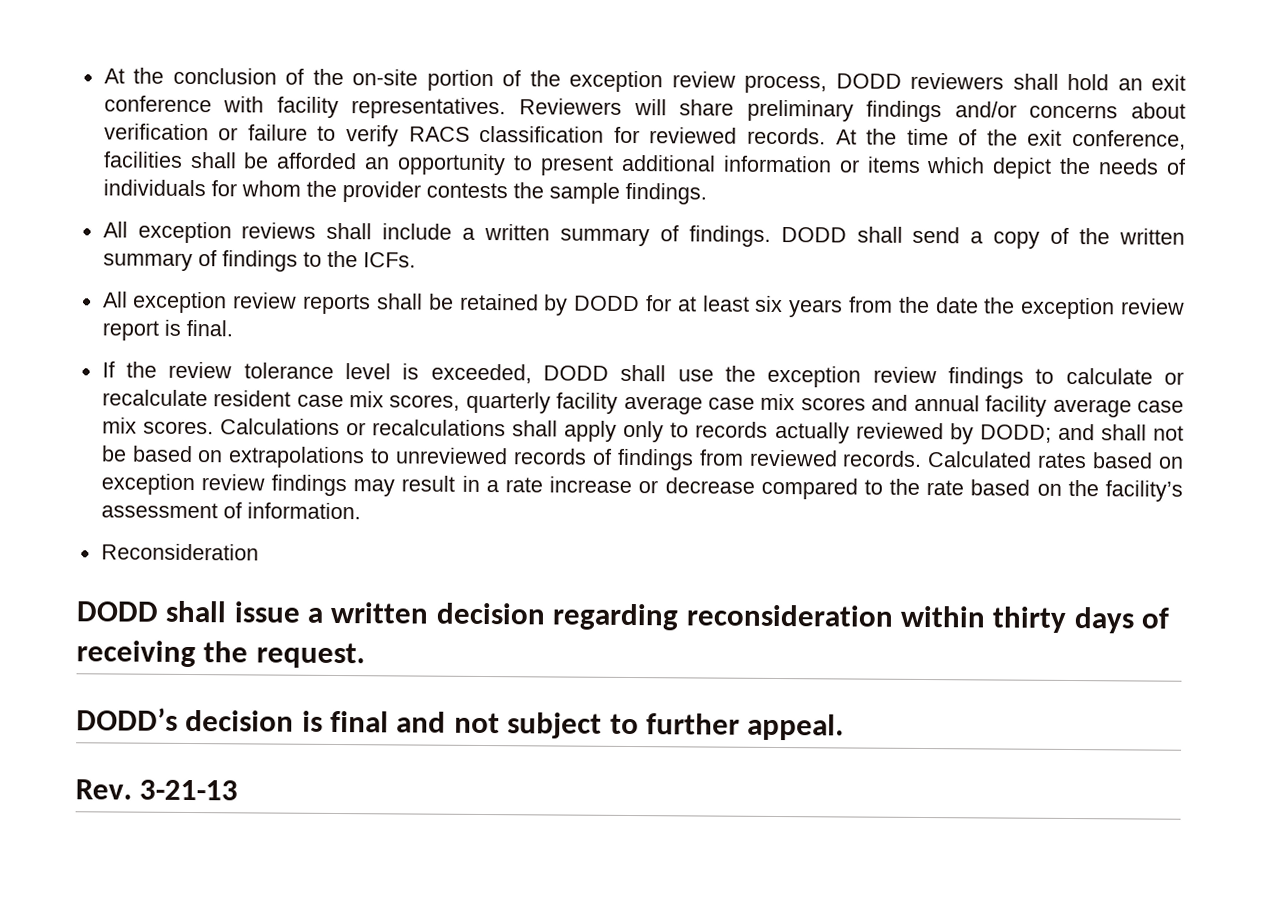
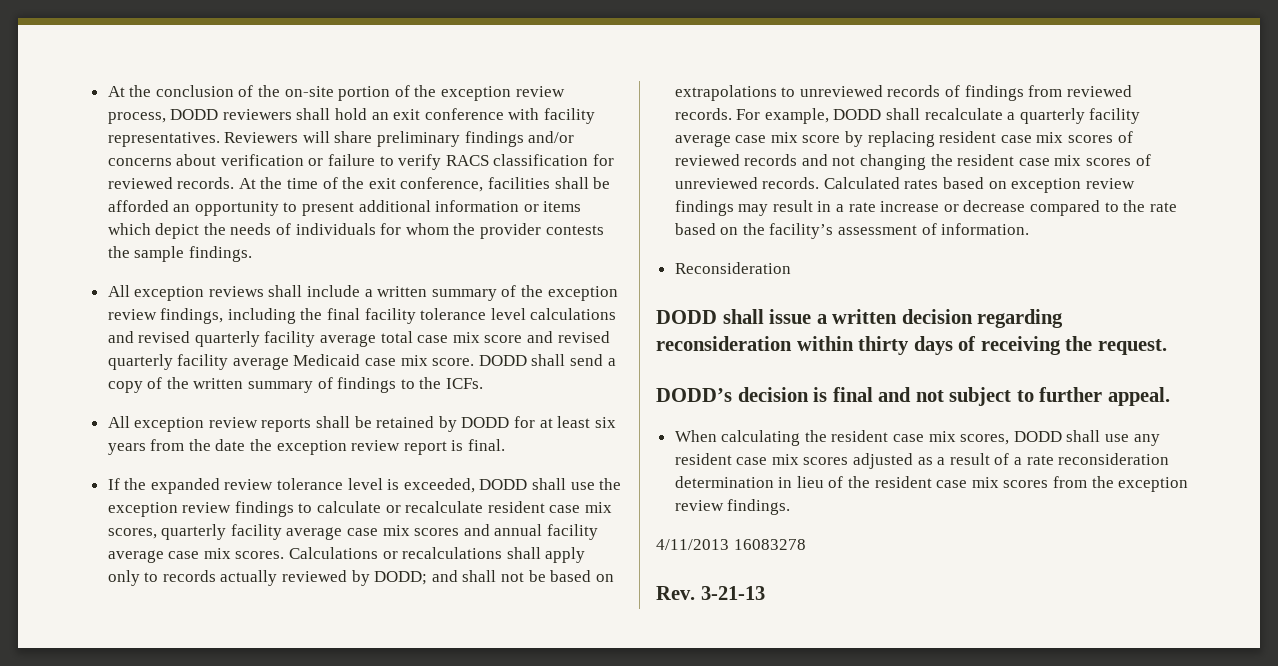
- All exception reviews shall include a written summary of findings.
+ All exception reviews shall include a written summary of the exception review findings, including the final facility tolerance level calculations and revised quarterly facility average total case mix score and revised quarterly facility average Medicaid case mix score.
- If the review tolerance level is exceeded, DODD shall use the exception review findings to calculate or recalculate resident case mix scores, quarterly facility average case mix scores and annual facility average case mix scores.
+ If the expanded review tolerance level is exceeded, DODD shall use the exception review findings to calculate or recalculate resident case mix scores, quarterly facility average case mix scores and annual facility average case mix scores.
+ For example, DODD shall recalculate a quarterly facility average case mix score by replacing resident case mix scores of reviewed records and not changing the resident case mix scores of unreviewed records.
+ When calculating the resident case mix scores, DODD shall use any resident case mix scores adjusted as a result of a rate reconsideration determination in lieu of the resident case mix scores from the exception review findings.
+ 4/11/2013 16083278

